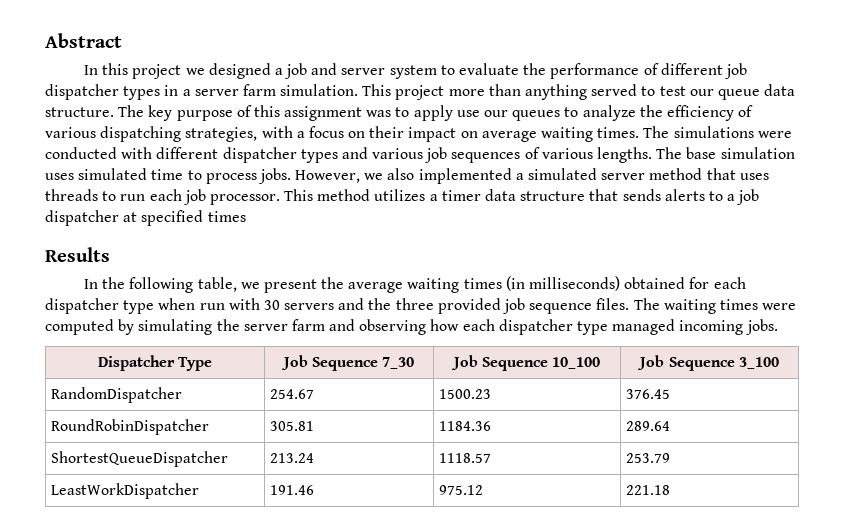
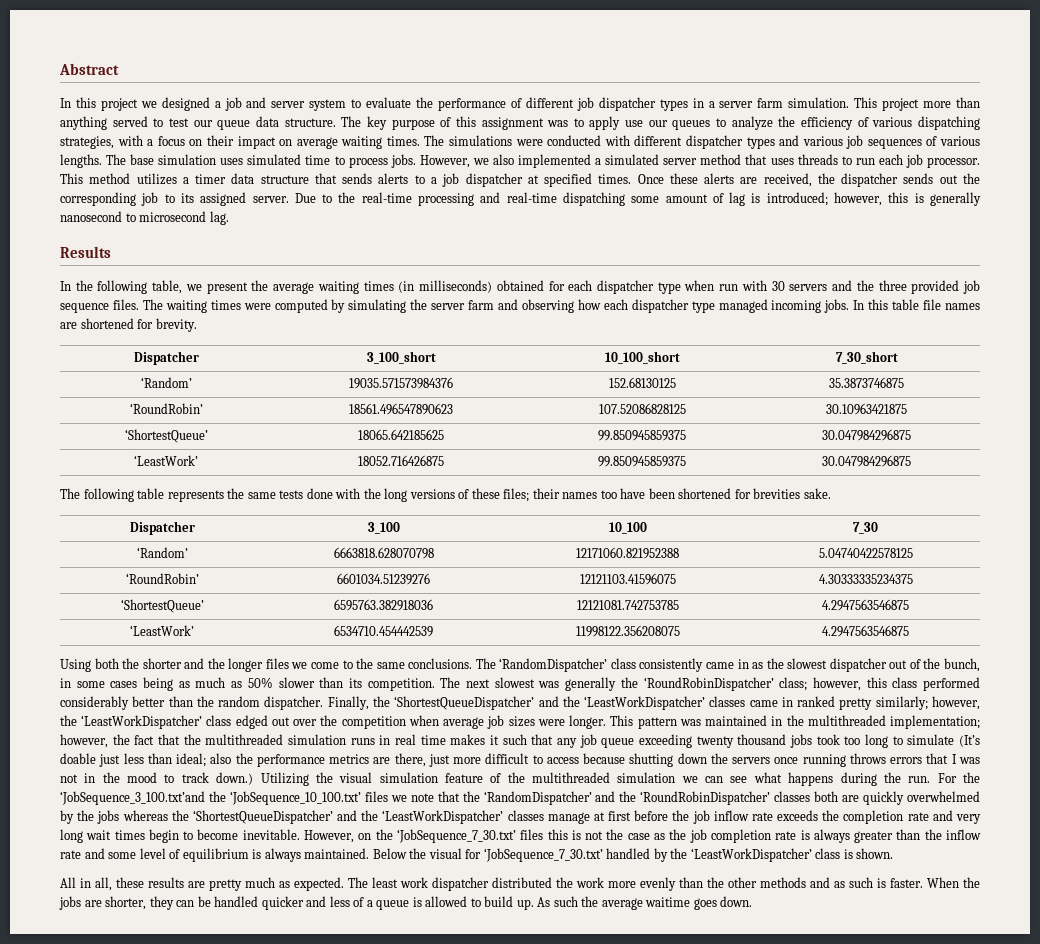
- This method utilizes a timer data structure that sends alerts to a job dispatcher at specified times
+ This method utilizes a timer data structure that sends alerts to a job dispatcher at specified times. Once these alerts are received, the dispatcher sends out the corresponding job to its assigned server. Due to the real-time processing and real-time dispatching some amount of lag is introduced; however, this is generally nanosecond to microsecond lag.
- The waiting times were computed by simulating the server farm and observing how each dispatcher type managed incoming jobs.
- Dispatcher Type | Job Sequence 7_30 | Job Sequence 10_100 | Job Sequence 3_100
- RandomDispatcher | 254.67 | 1500.23 | 376.45
- RoundRobinDispatcher | 305.81 | 1184.36 | 289.64
- ShortestQueueDispatcher | 213.24 | 1118.57 | 253.79
- LeastWorkDispatcher | 191.46 | 975.12 | 221.18
+ The waiting times were computed by simulating the server farm and observing how each dispatcher type managed incoming jobs. In this table file names are shortened for brevity.
+ Dispatcher | 3_100_short | 10_100_short | 7_30_short
+ ‘Random’ | 19035.571573984376 | 152.68130125 | 35.3873746875
+ ‘RoundRobin’ | 18561.496547890623 | 107.52086828125 | 30.10963421875
+ ‘ShortestQueue’ | 18065.642185625 | 99.850945859375 | 30.047984296875
+ ‘LeastWork’ | 18052.716426875 | 99.850945859375 | 30.047984296875
+ The following table represents the same tests done with the long versions of these files; their names too have been shortened for brevities sake.
+ Dispatcher | 3_100 | 10_100 | 7_30
+ ‘Random’ | 6663818.628070798 | 12171060.821952388 | 5.04740422578125
+ ‘RoundRobin’ | 6601034.51239276 | 12121103.41596075 | 4.30333335234375
+ ‘ShortestQueue’ | 6595763.382918036 | 12121081.742753785 | 4.2947563546875
+ ‘LeastWork’ | 6534710.454442539 | 11998122.356208075 | 4.2947563546875
+ Using both the shorter and the longer files we come to the same conclusions. The ‘RandomDispatcher’ class consistently came in as the slowest dispatcher out of the bunch, in some cases being as much as 50% slower than its competition. The next slowest was generally the ‘RoundRobinDispatcher’ class; however, this class performed considerably better than the random dispatcher. Finally, the ‘ShortestQueueDispatcher’ and the ‘LeastWorkDispatcher’ classes came in ranked pretty similarly; however, the ‘LeastWorkDispatcher’ class edged out over the competition when average job sizes were longer. This pattern was maintained in the multithreaded implementation; however, the fact that the multithreaded simulation runs in real time makes it such that any job queue exceeding twenty thousand jobs took too long to simulate (It’s doable just less than ideal; also the performance metrics are there, just more difficult to access because shutting down the servers once running throws errors that I was not in the mood to track down.) Utilizing the visual simulation feature of the multithreaded simulation we can see what happens during the run. For the ‘JobSequence_3_100.txt’and the ‘JobSequence_10_100.txt’ files we note that the ‘RandomDispatcher’ and the ‘RoundRobinDispatcher’ classes both are quickly overwhelmed by the jobs whereas the ‘ShortestQueueDispatcher’ and the ‘LeastWorkDispatcher’ classes manage at first before the job inflow rate exceeds the completion rate and very long wait times begin to become inevitable. However, on the ‘JobSequence_7_30.txt’ files this is not the case as the job completion rate is always greater than the inflow rate and some level of equilibrium is always maintained. Below the visual for ‘JobSequence_7_30.txt’ handled by the ‘LeastWorkDispatcher’ class is shown.
+ All in all, these results are pretty much as expected. The least work dispatcher distributed the work more evenly than the other methods and as such is faster. When the jobs are shorter, they can be handled quicker and less of a queue is allowed to build up. As such the average waitime goes down.

